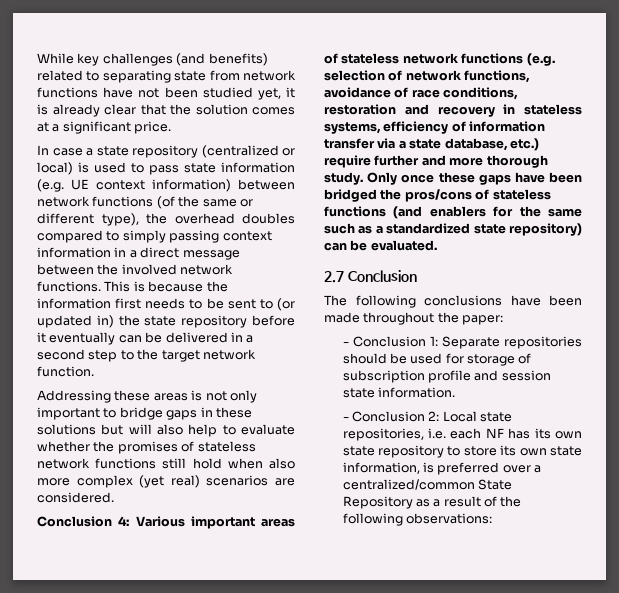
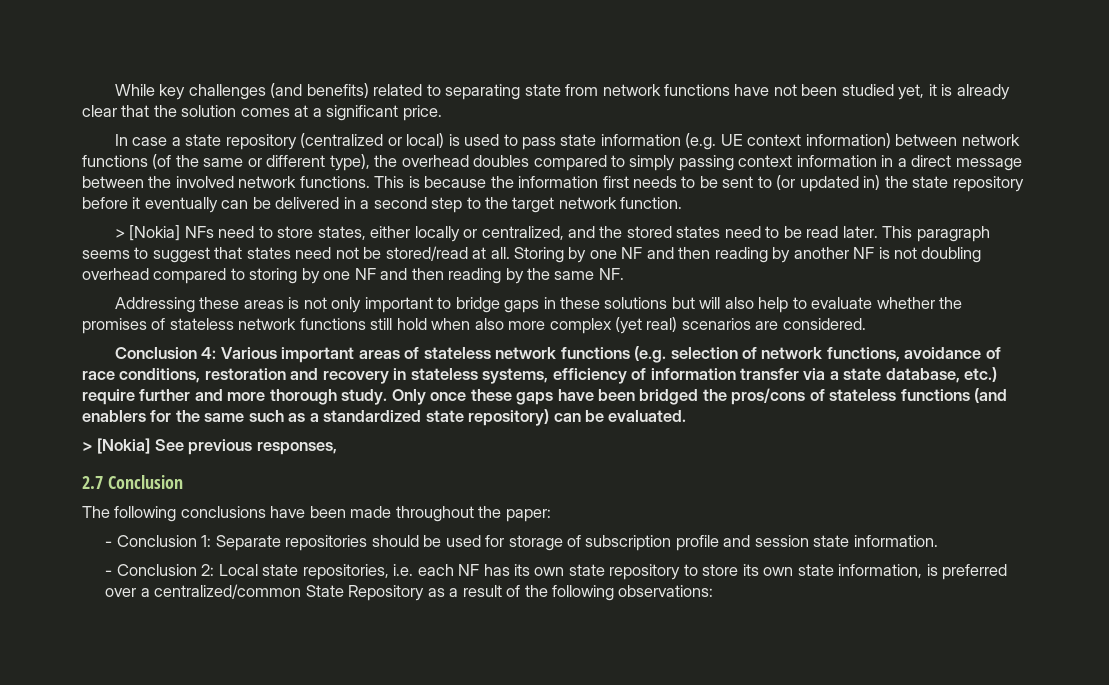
+ > [Nokia] NFs need to store states, either locally or centralized, and the stored states need to be read later. This paragraph seems to suggest that states need not be stored/read at all. Storing by one NF and then reading by another NF is not doubling overhead compared to storing by one NF and then reading by the same NF.
+ > [Nokia] See previous responses,

